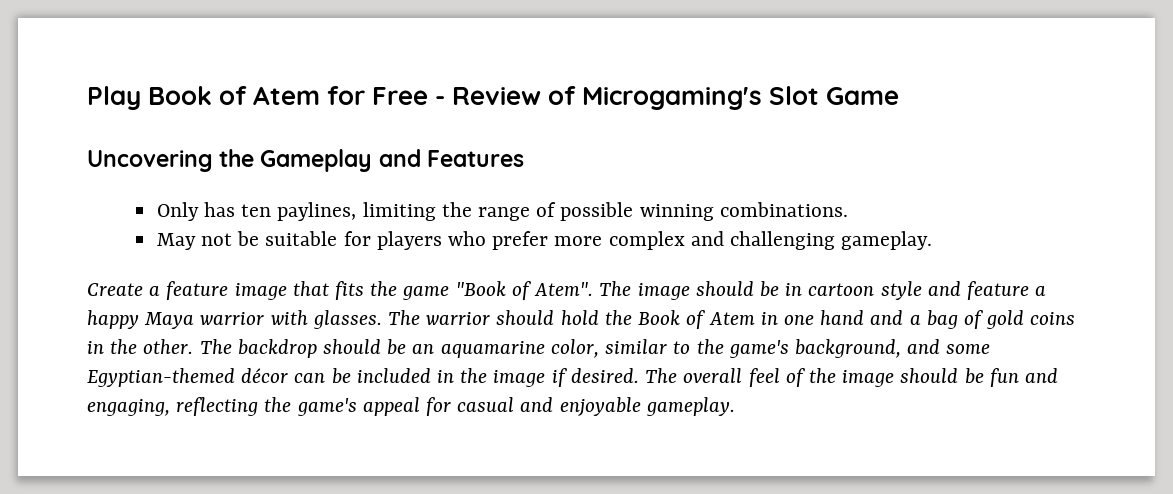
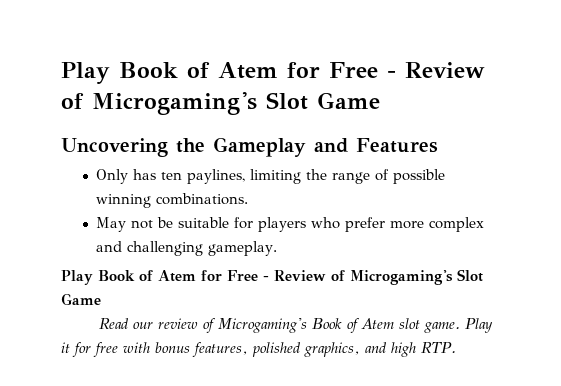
  May not be suitable for players who prefer more complex and challenging gameplay.
- Create a feature image that fits the game "Book of Atem". The image should be in cartoon style and feature a happy Maya warrior with glasses. The warrior should hold the Book of Atem in one hand and a bag of gold coins in the other. The backdrop should be an aquamarine color, similar to the game's background, and some Egyptian-themed décor can be included in the image if desired. The overall feel of the image should be fun and engaging, reflecting the game's appeal for casual and enjoyable gameplay.
+ Play Book of Atem for Free - Review of Microgaming's Slot Game
+ Read our review of Microgaming's Book of Atem slot game. Play it for free with bonus features, polished graphics, and high RTP.

